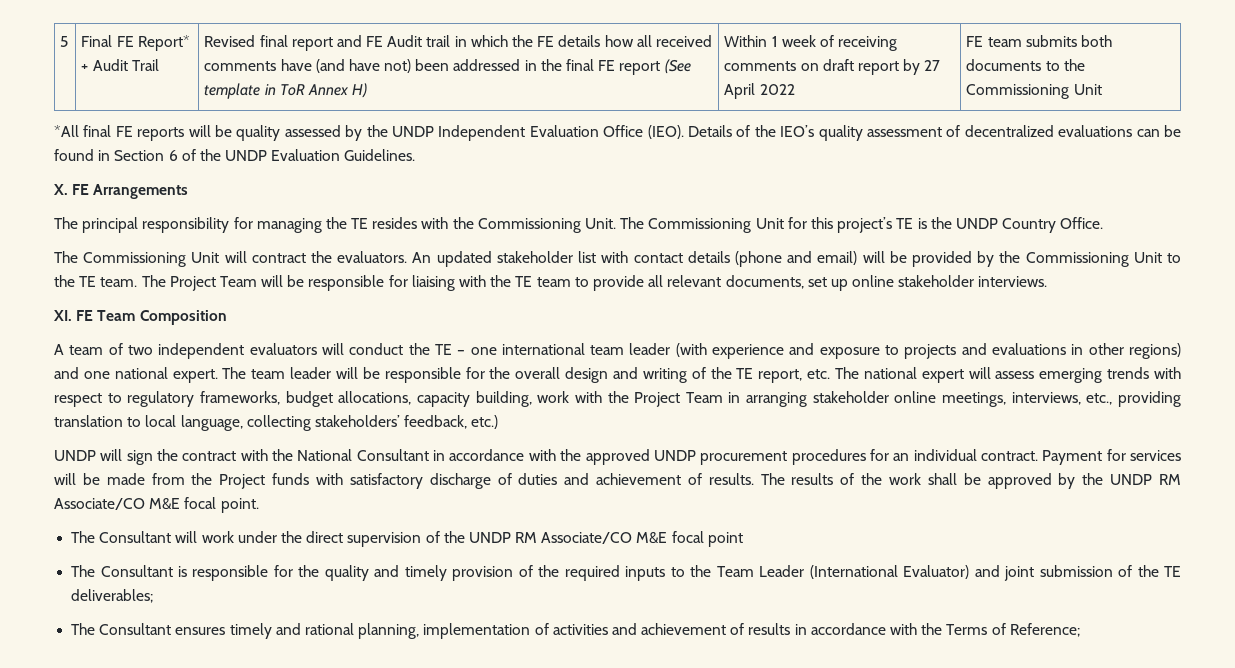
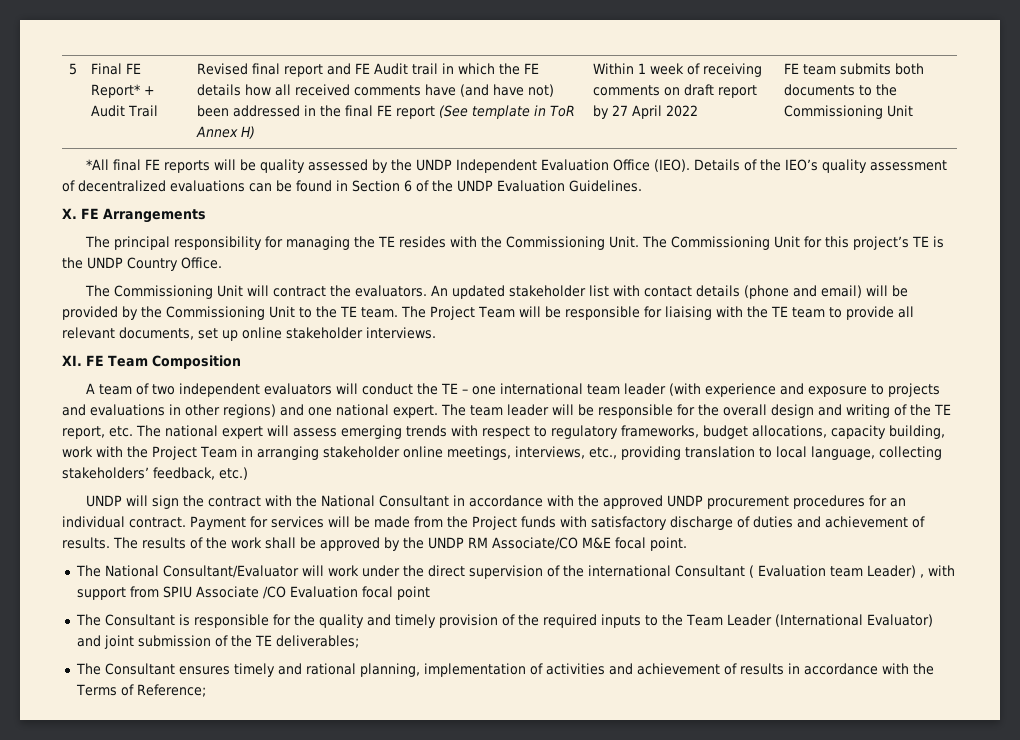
- The Consultant will work under the direct supervision of the UNDP RM Associate/CO M&E focal point
+ The National Consultant/Evaluator will work under the direct supervision of the international Consultant ( Evaluation team Leader) , with support from SPIU Associate /CO Evaluation focal point

